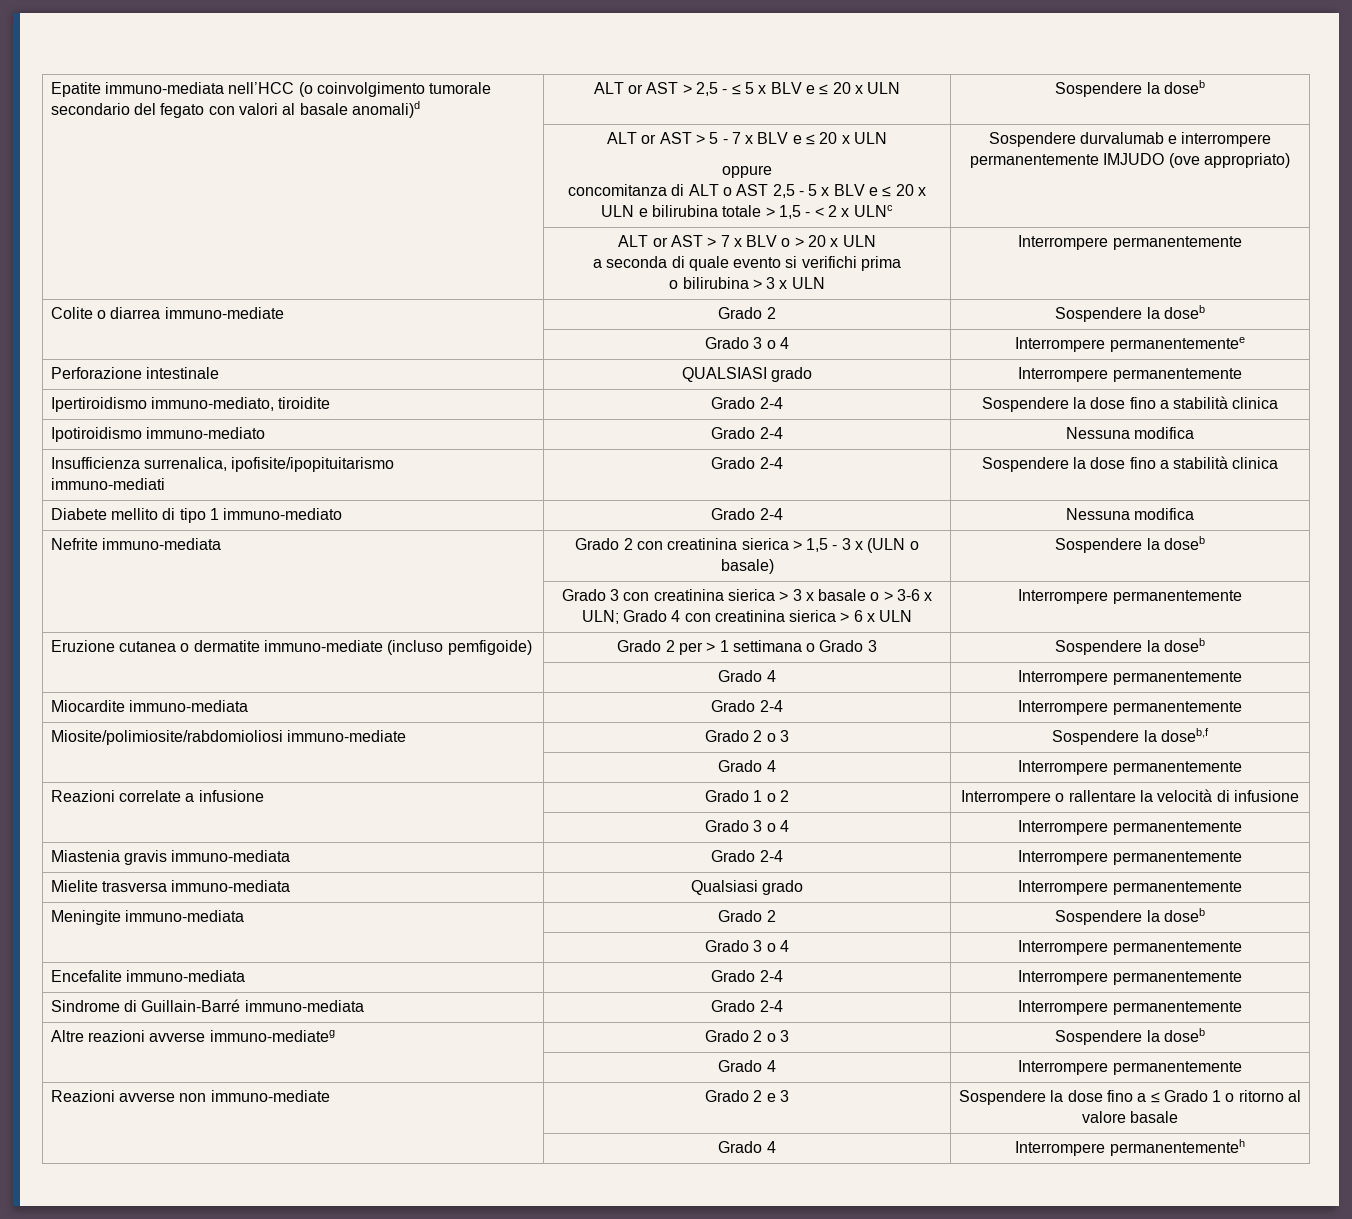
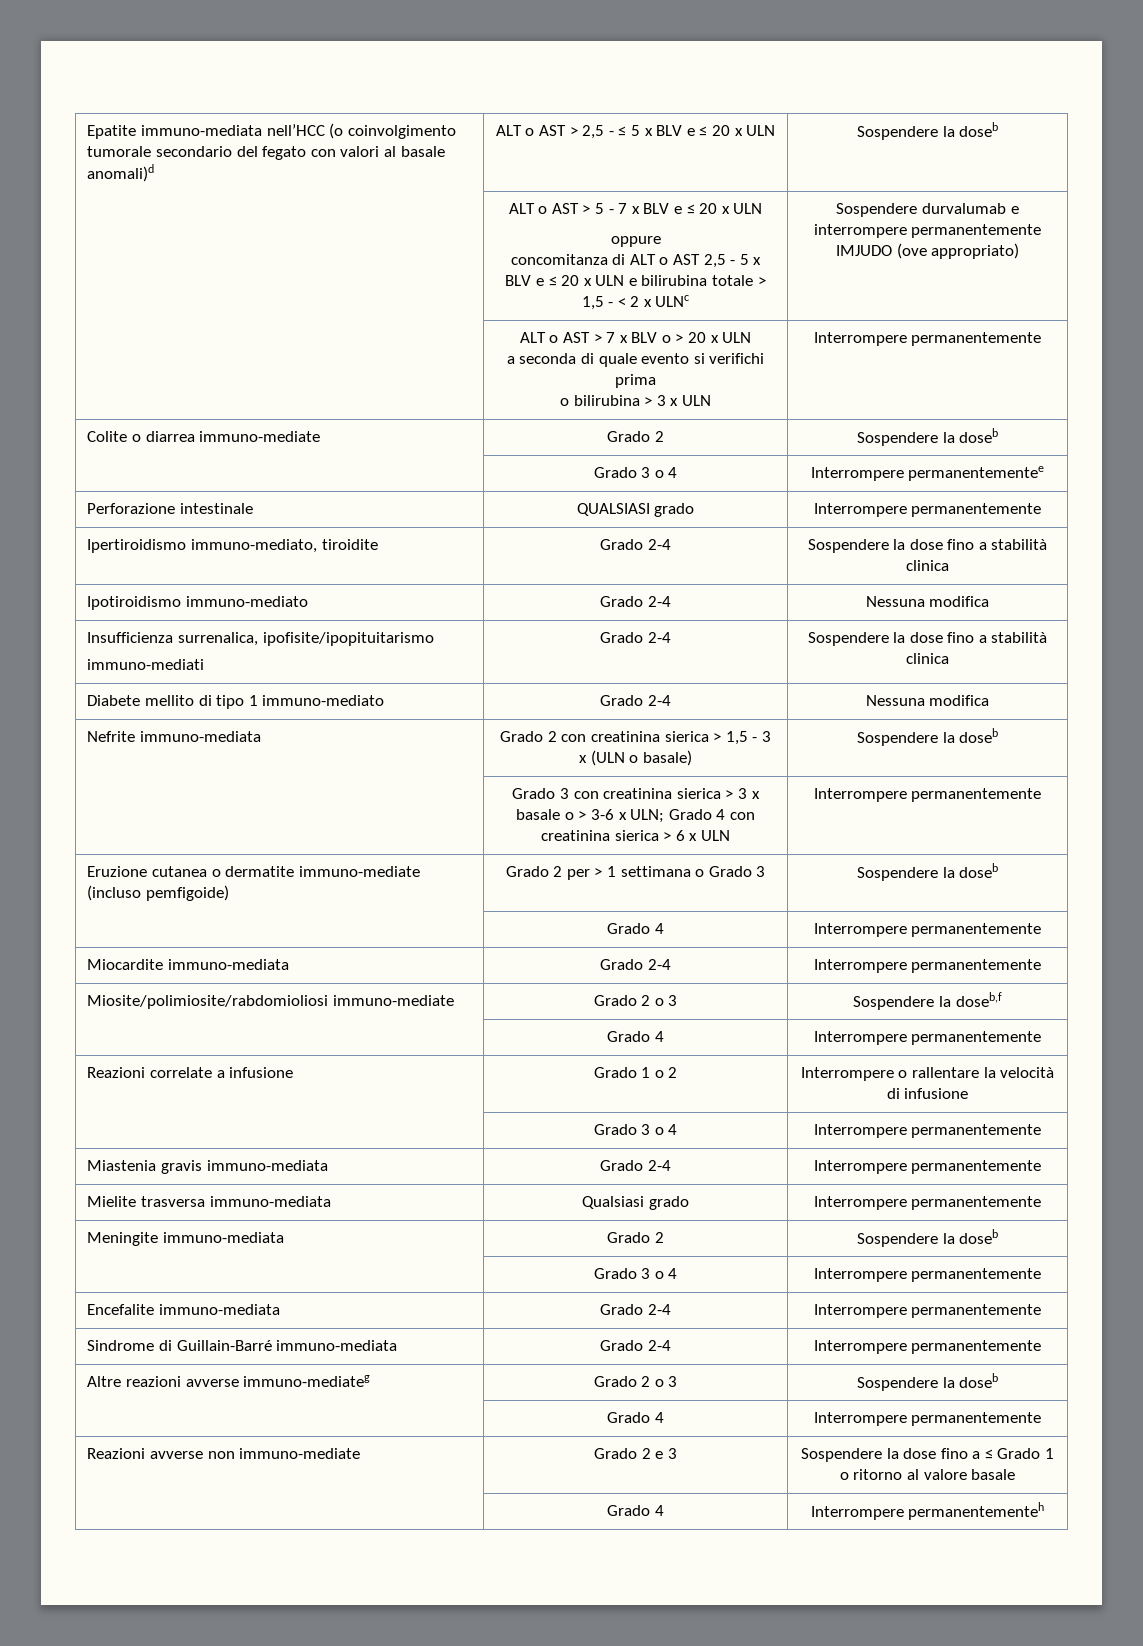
- Epatite immuno-mediata nell’HCC (o coinvolgimento tumorale secondario del fegato con valori al basale anomali)d | ALT or AST > 2,5 - ≤ 5 x BLV e ≤ 20 x ULN | Sospendere la doseb
+ Epatite immuno-mediata nell’HCC (o coinvolgimento tumorale secondario del fegato con valori al basale anomali)d | ALT o AST > 2,5 - ≤ 5 x BLV e ≤ 20 x ULN | Sospendere la doseb
- ALT or AST > 5 - 7 x BLV e ≤ 20 x ULN
+ ALT o AST > 5 - 7 x BLV e ≤ 20 x ULN
- | ALT or AST > 7 x BLV o > 20 x ULN
+ | ALT o AST > 7 x BLV o > 20 x ULN

